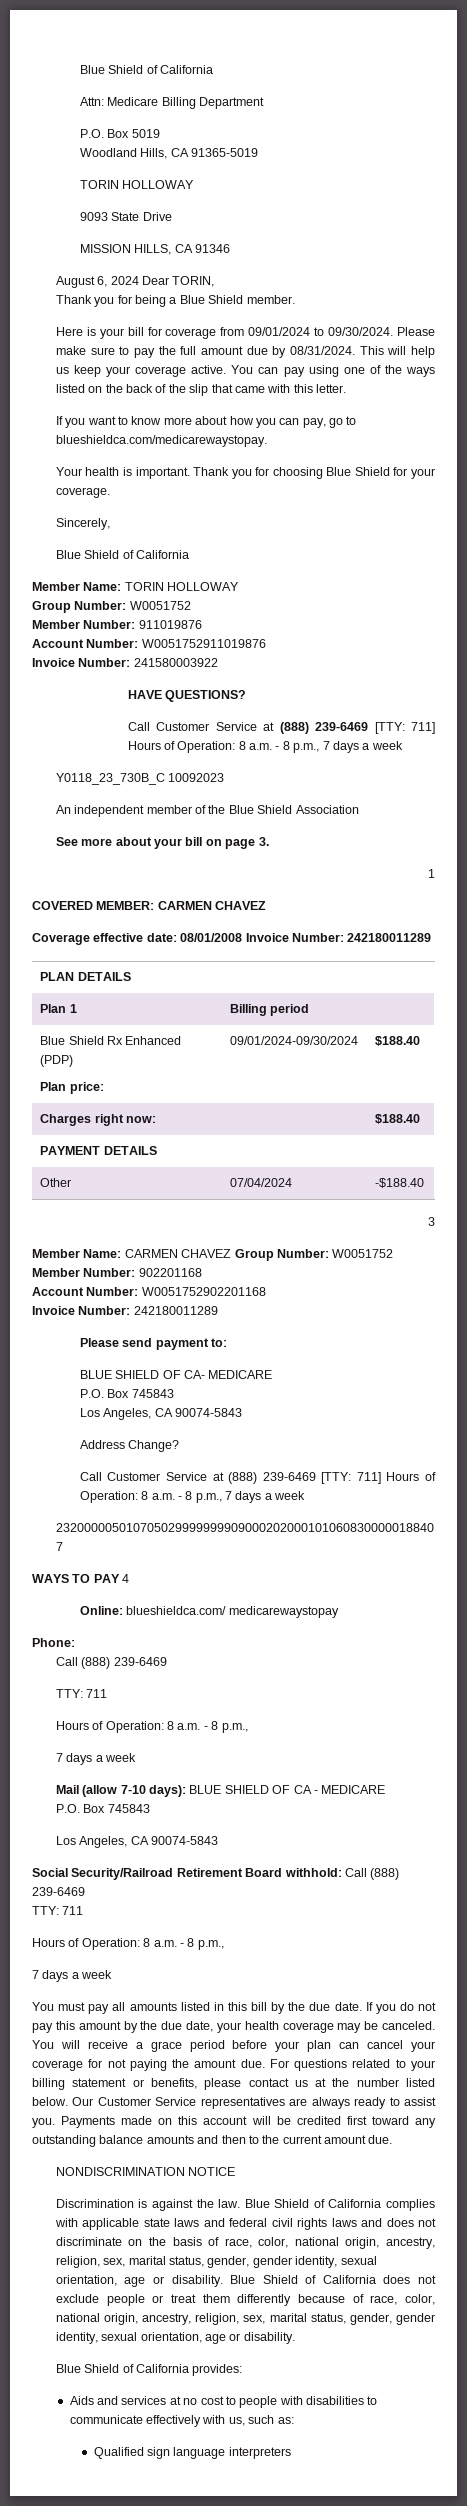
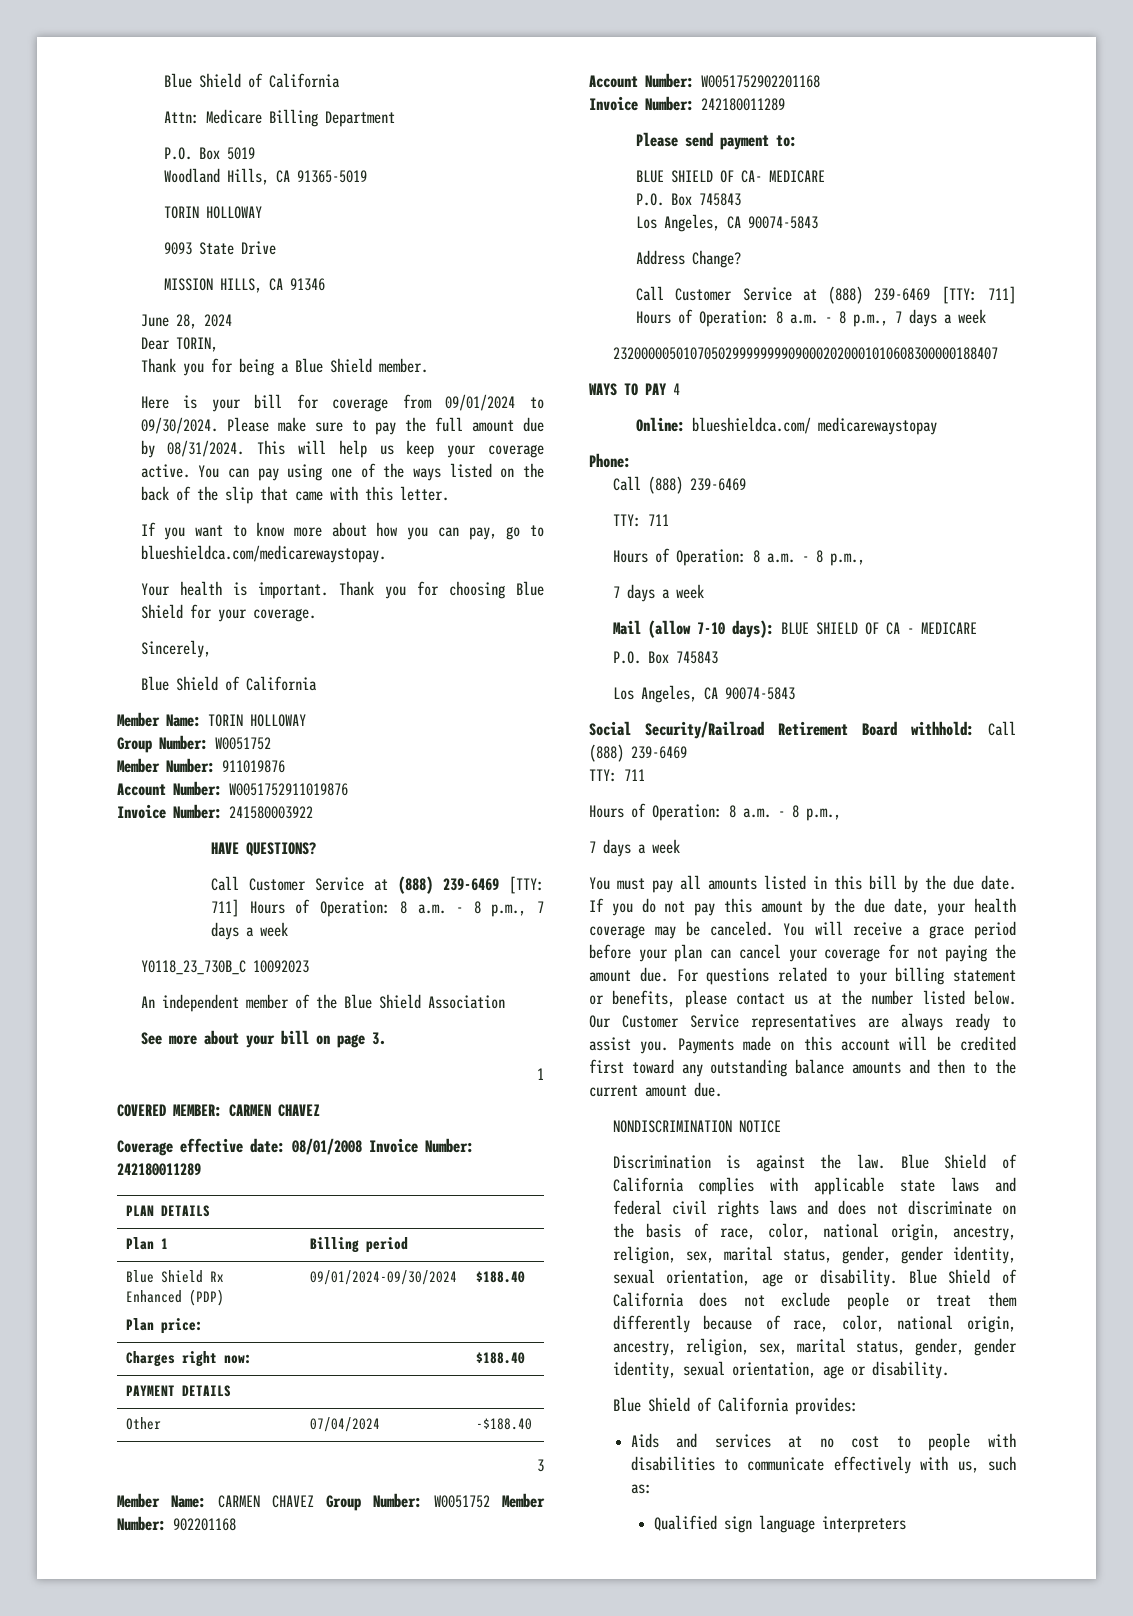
- August 6, 2024 Dear TORIN,
+ June 28, 2024
+ Dear TORIN,

